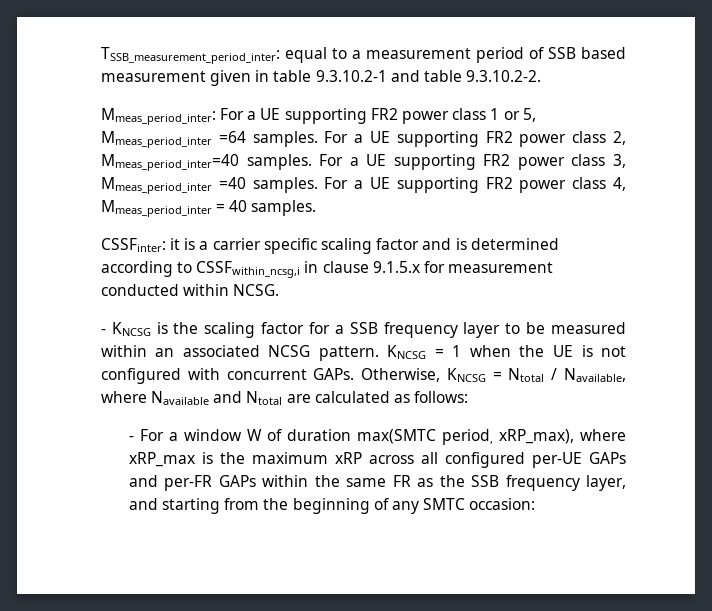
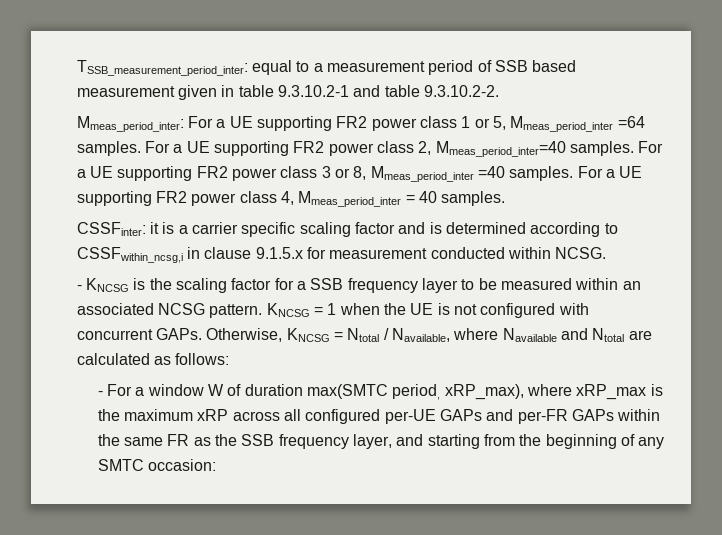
- For a UE supporting FR2 power class 3, Mmeas_period_inter =40 samples.
+ For a UE supporting FR2 power class 3 or 8, Mmeas_period_inter =40 samples.

